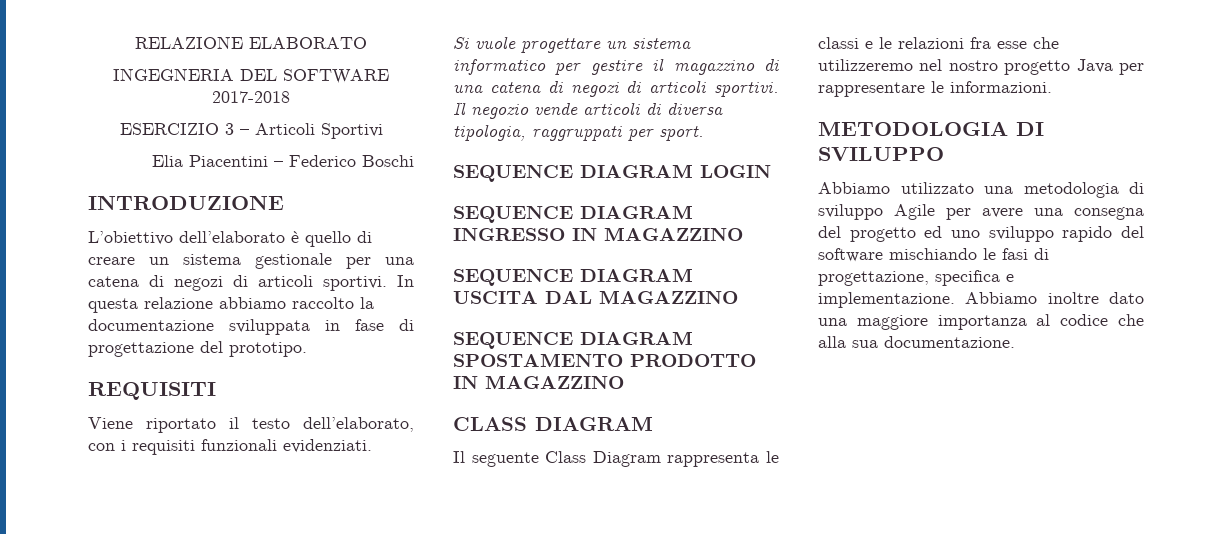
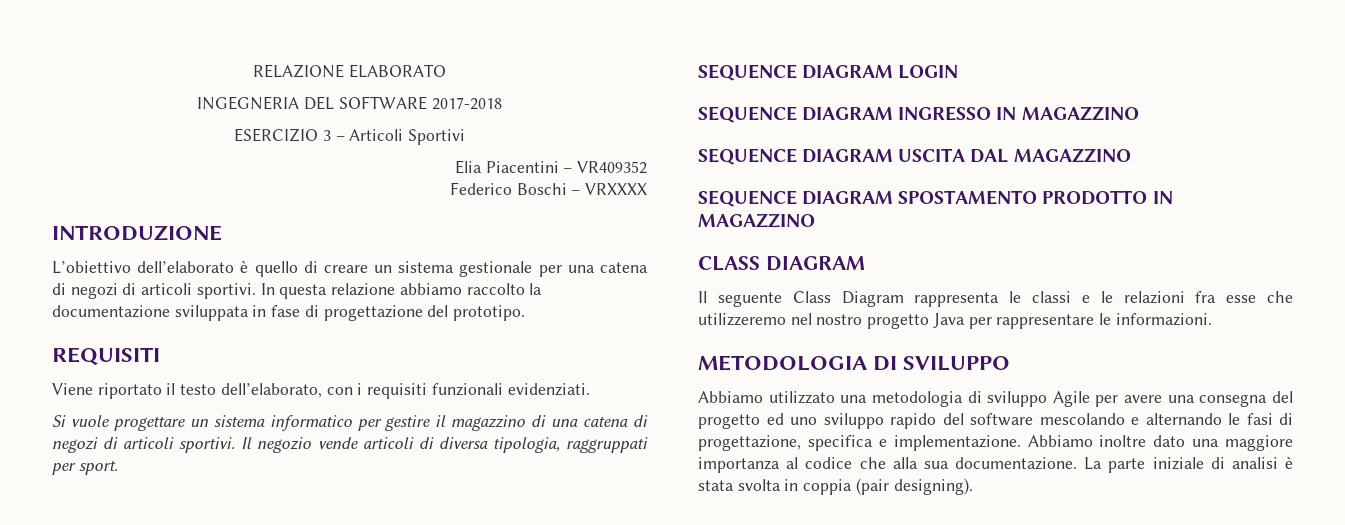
- Elia Piacentini – Federico Boschi
+ Elia Piacentini – VR409352
+ Federico Boschi – VRXXXX
- Abbiamo utilizzato una metodologia di sviluppo Agile per avere una consegna del progetto ed uno sviluppo rapido del software mischiando le fasi di progettazione, specifica e implementazione.
+ Abbiamo utilizzato una metodologia di sviluppo Agile per avere una consegna del progetto ed uno sviluppo rapido del software mescolando e alternando le fasi di progettazione, specifica e implementazione.
+ La parte iniziale di analisi è stata svolta in coppia (pair designing).

